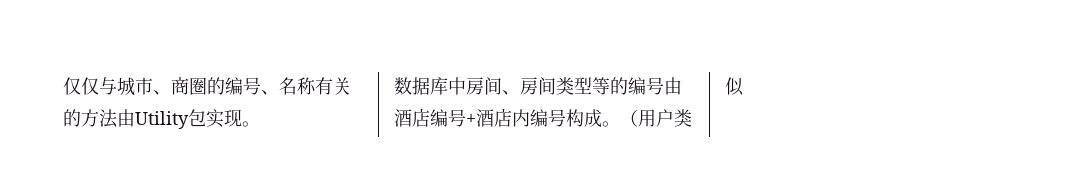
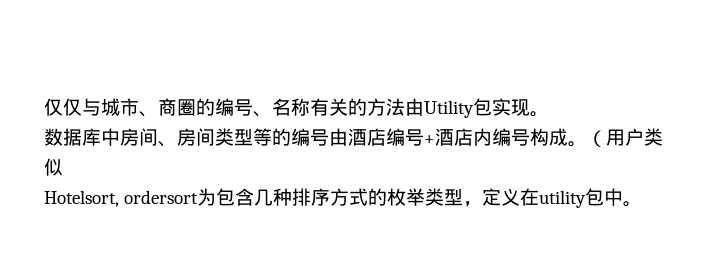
+ Hotelsort, ordersort为包含几种排序方式的枚举类型，定义在utility包中。

